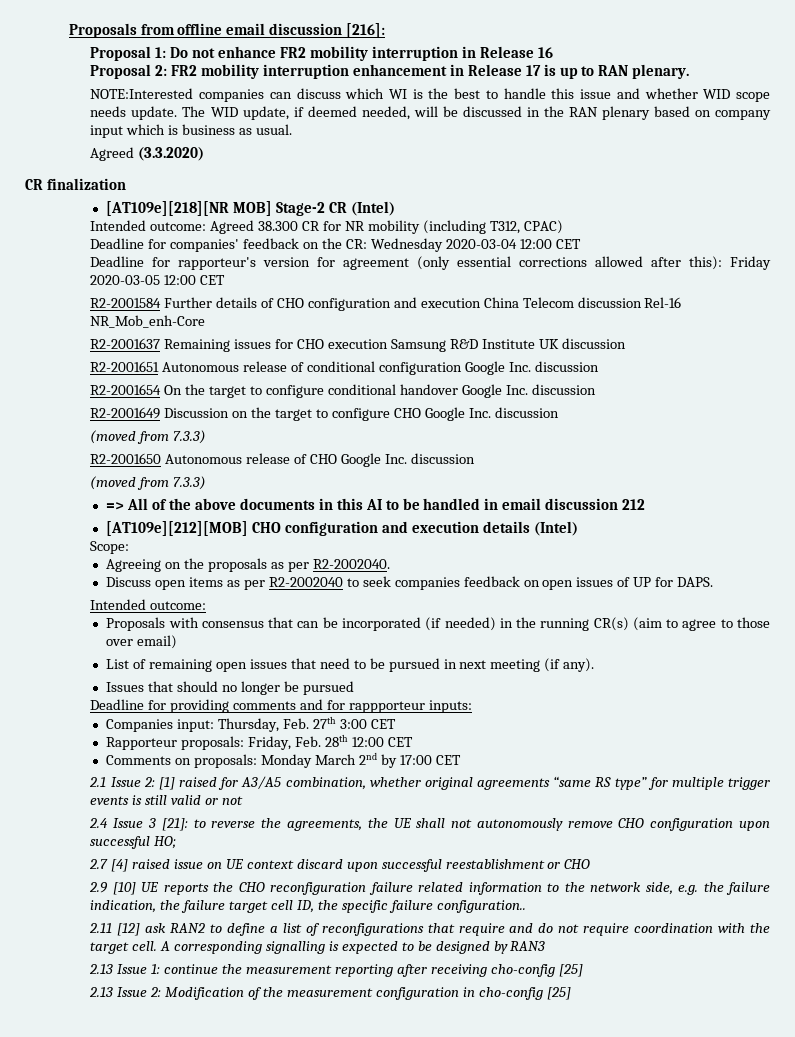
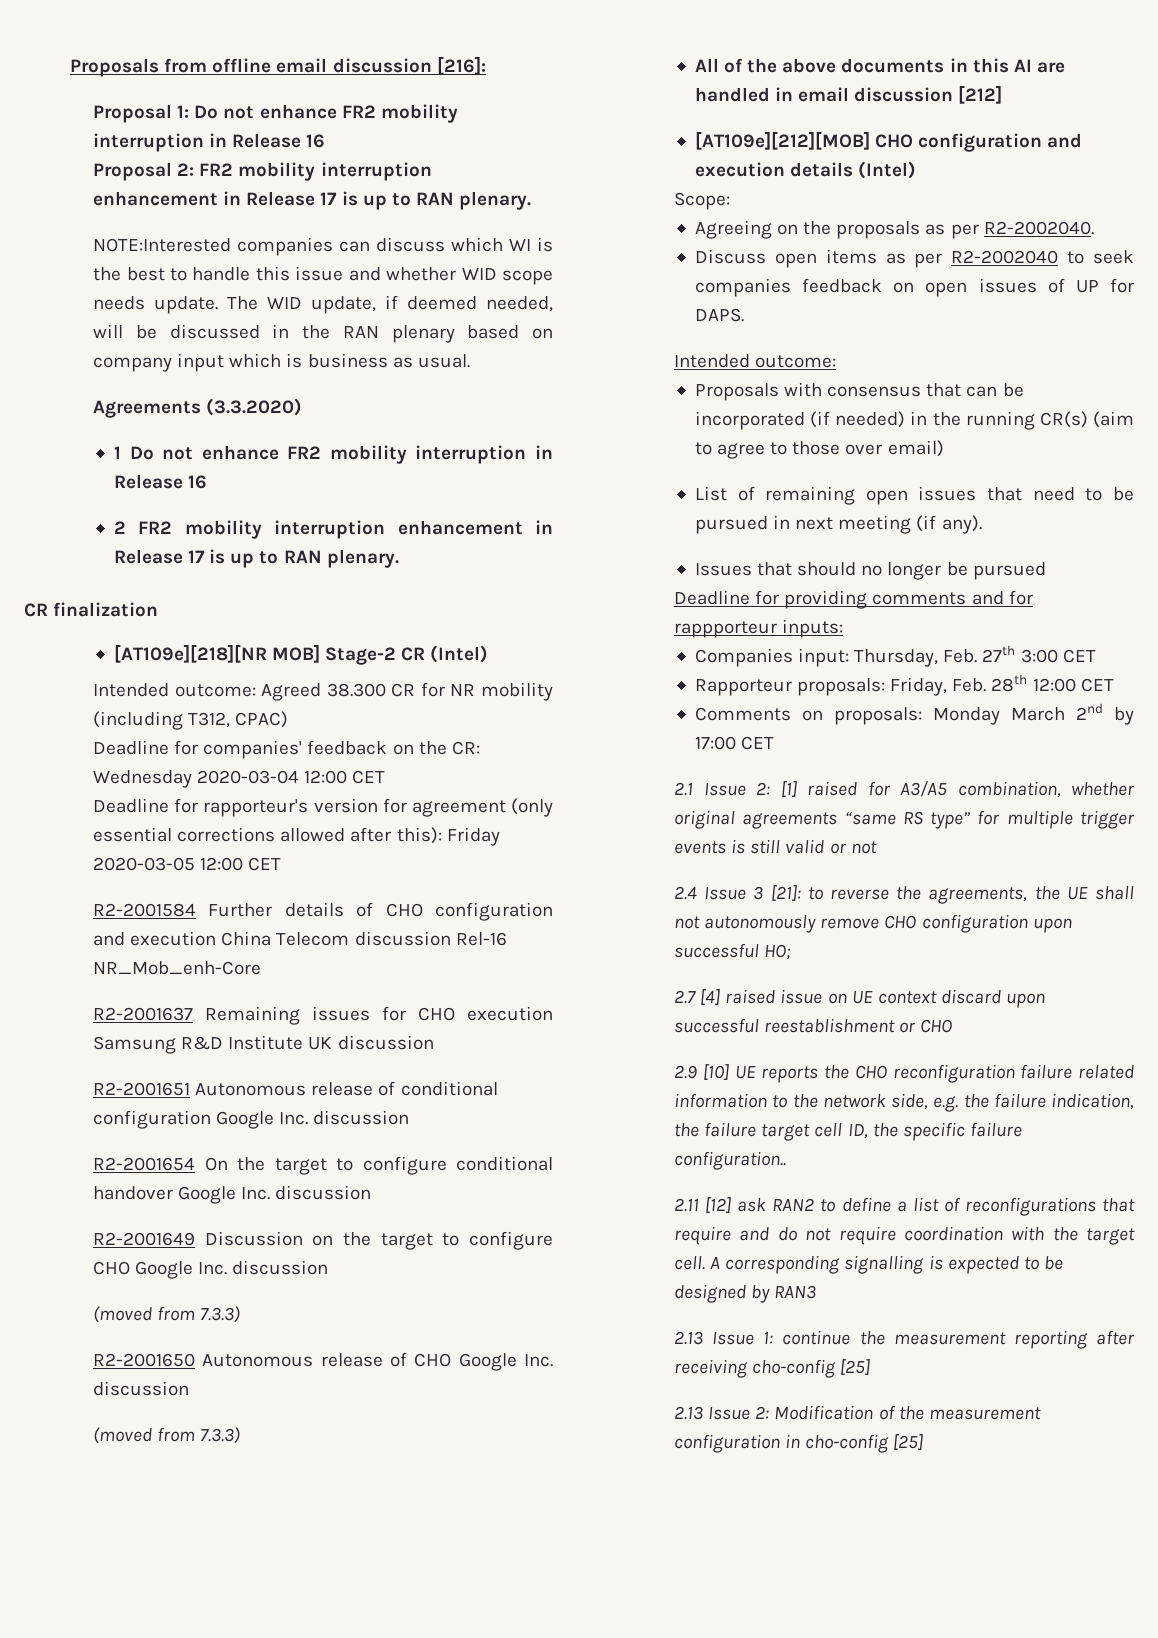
- Agreed (3.3.2020)
+ Agreements (3.3.2020)
+ 1 Do not enhance FR2 mobility interruption in Release 16
+ 2 FR2 mobility interruption enhancement in Release 17 is up to RAN plenary.
- => All of the above documents in this AI to be handled in email discussion 212
+ All of the above documents in this AI are handled in email discussion [212]

